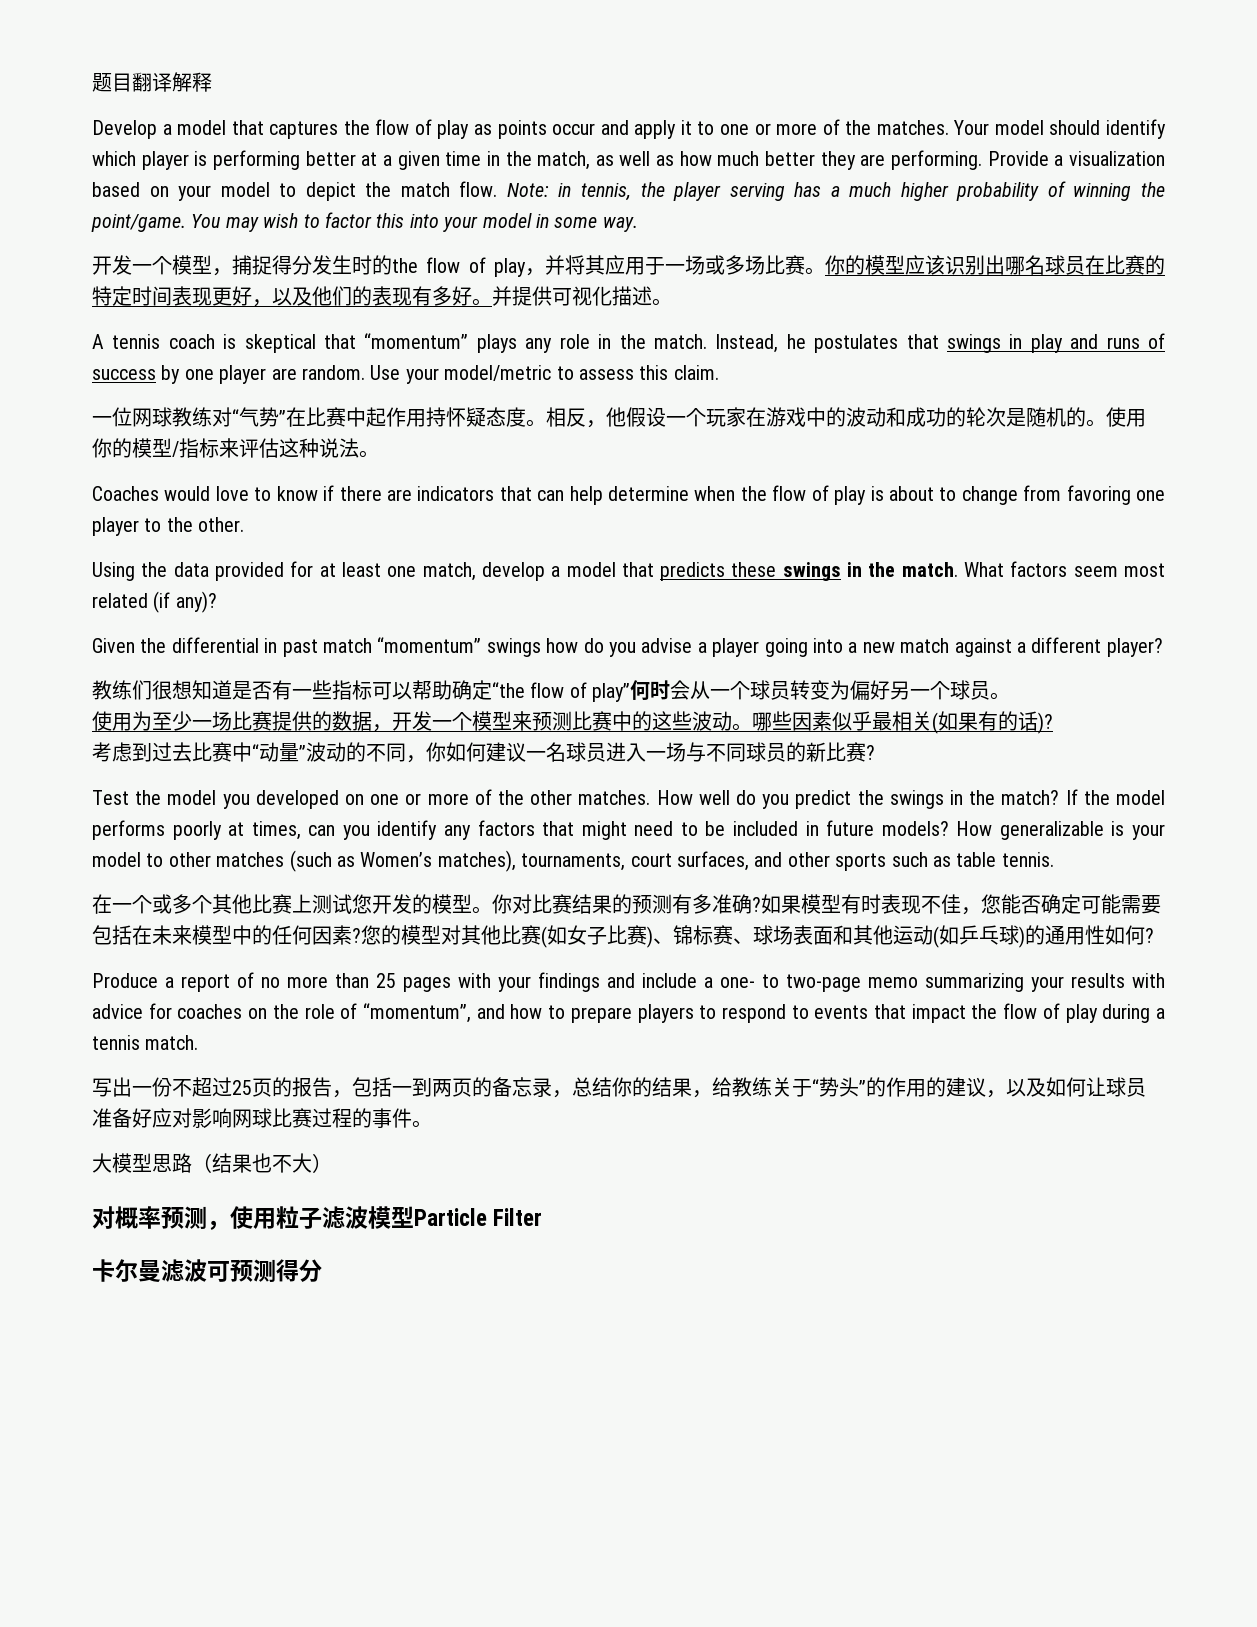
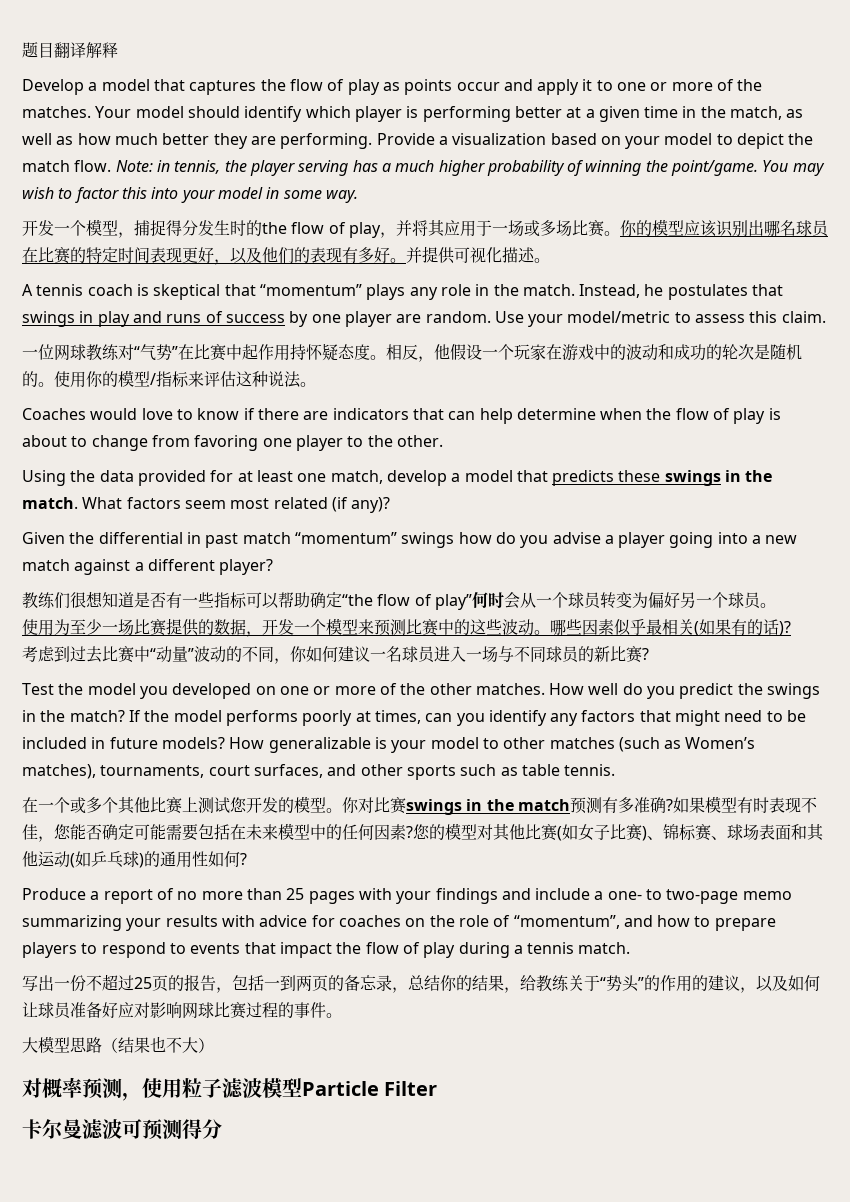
- 你对比赛结果的预测有多准确?
+ 你对比赛swings in the match预测有多准确?

